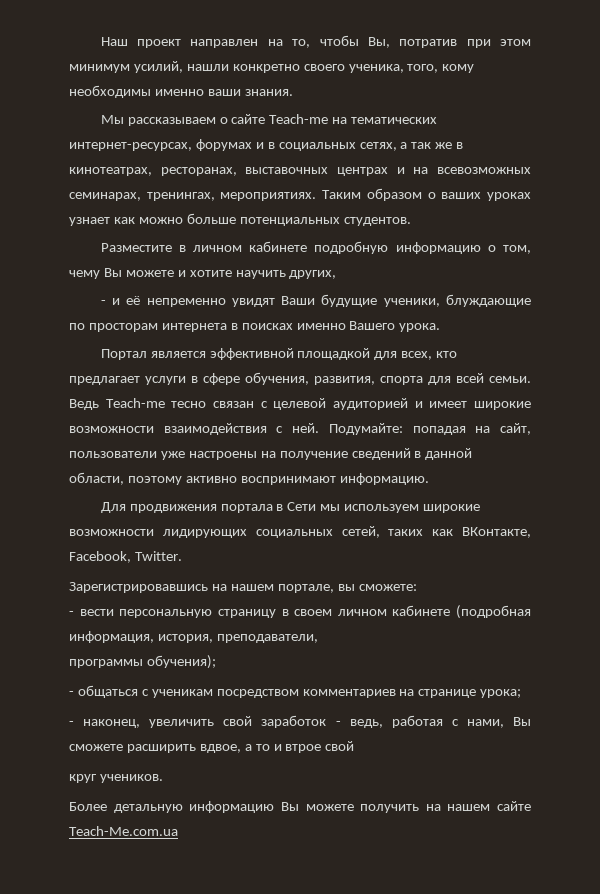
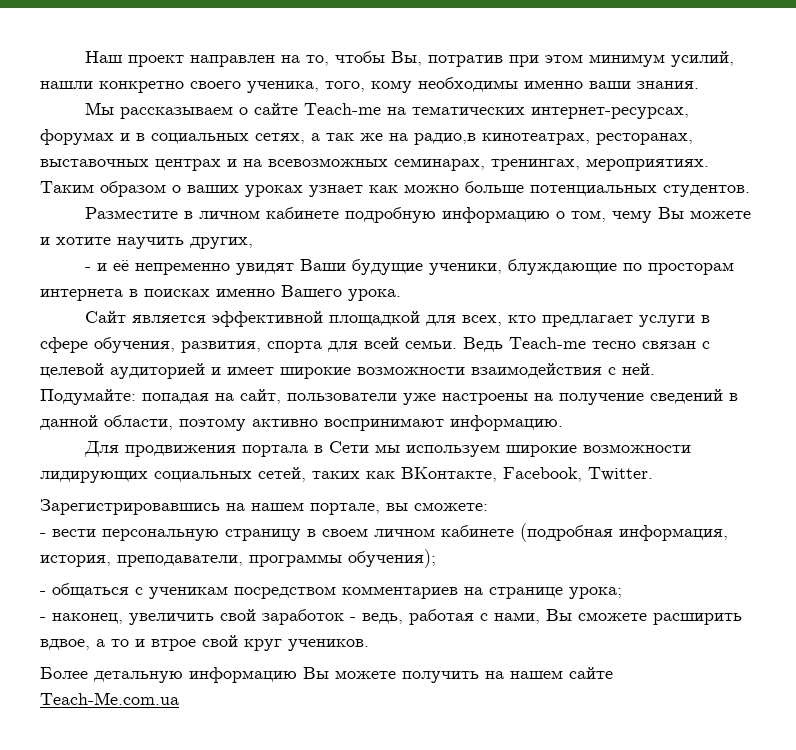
- Мы рассказываем о сайте Teach-me на тематических интернет-ресурсах, форумах и в социальных сетях, а так же в кинотеатрах, ресторанах, выставочных центрах и на всевозможных семинарах, тренингах, мероприятиях.
+ Мы рассказываем о сайте Teach-me на тематических интернет-ресурсах, форумах и в социальных сетях, а так же на радио,в кинотеатрах, ресторанах, выставочных центрах и на всевозможных семинарах, тренингах, мероприятиях.
- Портал является эффективной площадкой для всех, кто предлагает услуги в сфере обучения, развития, спорта для всей семьи.
+ Сайт является эффективной площадкой для всех, кто предлагает услуги в сфере обучения, развития, спорта для всей семьи.
- - вести персональную страницу в своем личном кабинете (подробная информация, история, преподаватели,
- программы обучения);
+ - вести персональную страницу в своем личном кабинете (подробная информация, история, преподаватели, программы обучения);
- - наконец, увеличить свой заработок - ведь, работая с нами, Вы сможете расширить вдвое, а то и втрое свой
- круг учеников.
+ - наконец, увеличить свой заработок - ведь, работая с нами, Вы сможете расширить вдвое, а то и втрое свой круг учеников.

